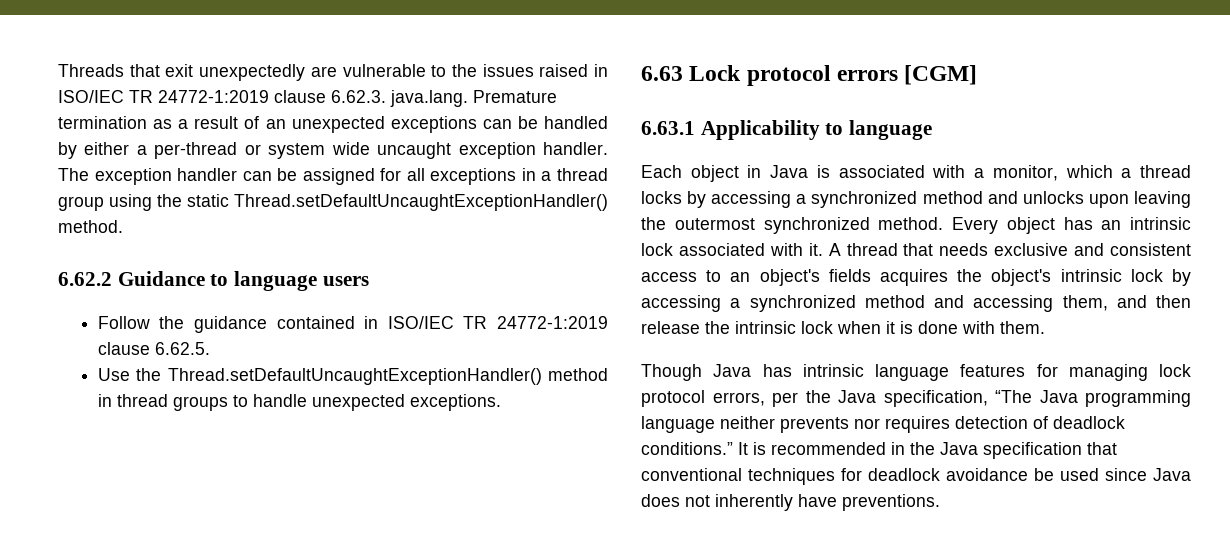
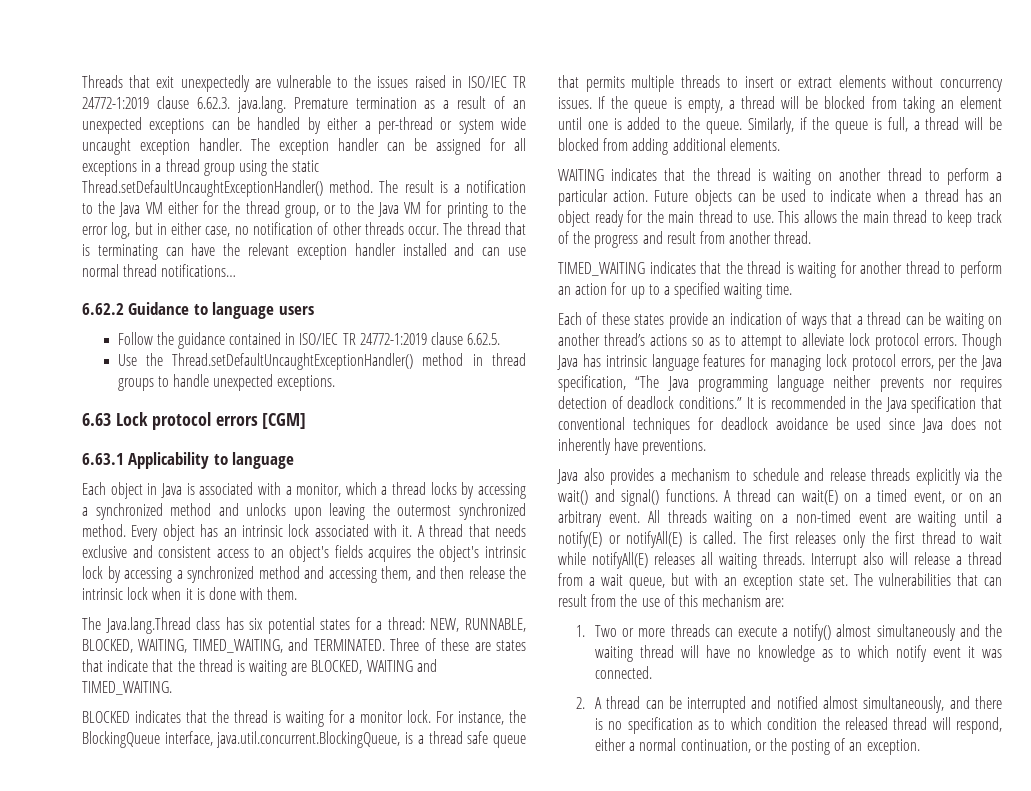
+ The result is a notification to the Java VM either for the thread group, or to the Java VM for printing to the error log, but in either case, no notification of other threads occur. The thread that is terminating can have the relevant exception handler installed and can use normal thread notifications…
+ The Java.lang.Thread class has six potential states for a thread: NEW, RUNNABLE, BLOCKED, WAITING, TIMED_WAITING, and TERMINATED. Three of these are states that indicate that the thread is waiting are BLOCKED, WAITING and TIMED_WAITING.
+ BLOCKED indicates that the thread is waiting for a monitor lock. For instance, the BlockingQueue interface, java.util.concurrent.BlockingQueue, is a thread safe queue that permits multiple threads to insert or extract elements without concurrency issues. If the queue is empty, a thread will be blocked from taking an element until one is added to the queue. Similarly, if the queue is full, a thread will be blocked from adding additional elements.
+ WAITING indicates that the thread is waiting on another thread to perform a particular action. Future objects can be used to indicate when a thread has an object ready for the main thread to use. This allows the main thread to keep track of the progress and result from another thread.
+ TIMED_WAITING indicates that the thread is waiting for another thread to perform an action for up to a specified waiting time.
+ Each of these states provide an indication of ways that a thread can be waiting on another thread’s actions so as to attempt to alleviate lock protocol errors.
+ Java also provides a mechanism to schedule and release threads explicitly via the wait() and signal() functions. A thread can wait(E) on a timed event, or on an arbitrary event. All threads waiting on a non-timed event are waiting until a notify(E) or notifyAll(E) is called. The first releases only the first thread to wait while notifyAll(E) releases all waiting threads. Interrupt also will release a thread from a wait queue, but with an exception state set. The vulnerabilities that can result from the use of this mechanism are:
+ 1. Two or more threads can execute a notify() almost simultaneously and the waiting thread will have no knowledge as to which notify event it was connected.
+ 2. A thread can be interrupted and notified almost simultaneously, and there is no specification as to which condition the released thread will respond, either a normal continuation, or the posting of an exception.

